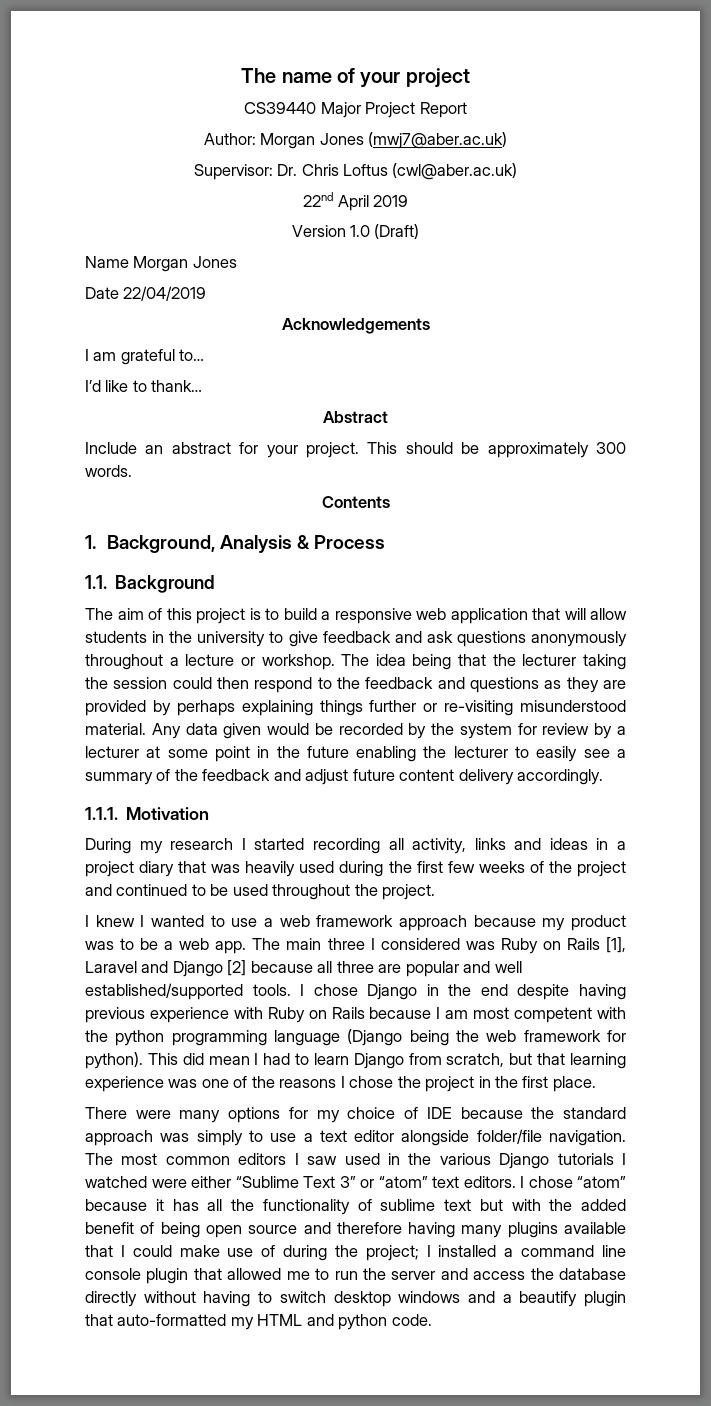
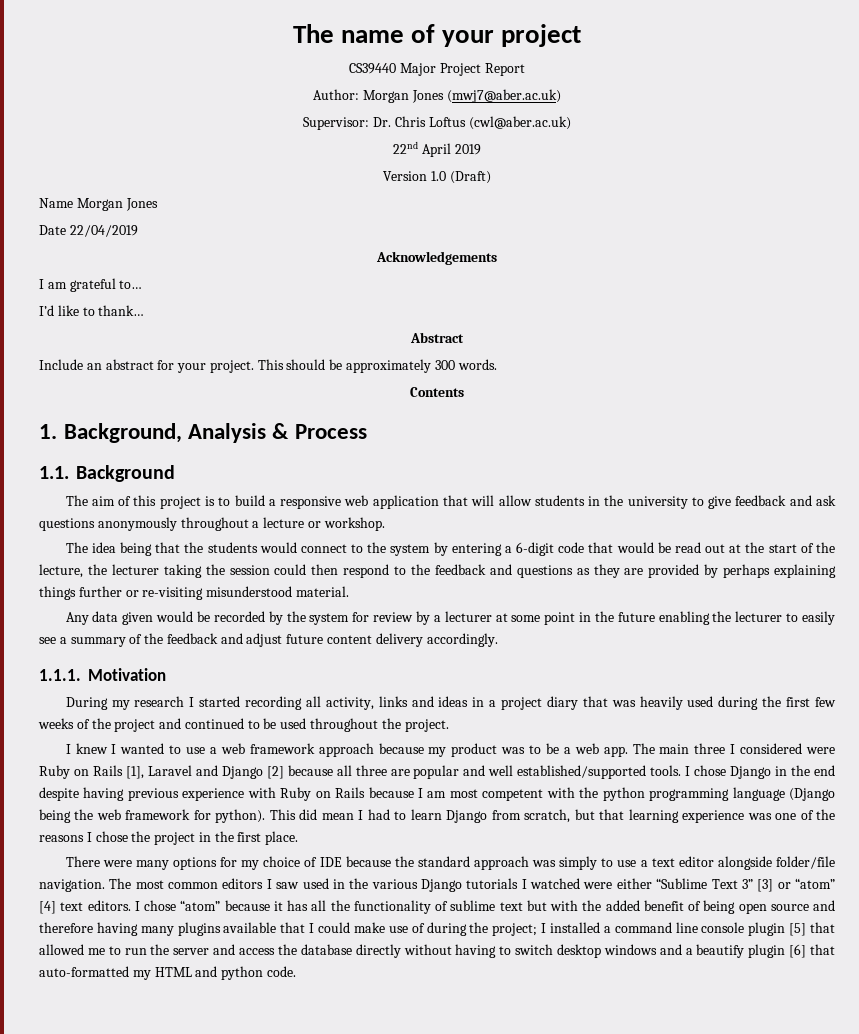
- The aim of this project is to build a responsive web application that will allow students in the university to give feedback and ask questions anonymously throughout a lecture or workshop. The idea being that the lecturer taking the session could then respond to the feedback and questions as they are provided by perhaps explaining things further or re-visiting misunderstood material. Any data given would be recorded by the system for review by a lecturer at some point in the future enabling the lecturer to easily see a summary of the feedback and adjust future content delivery accordingly.
+ The aim of this project is to build a responsive web application that will allow students in the university to give feedback and ask questions anonymously throughout a lecture or workshop.
+ The idea being that the students would connect to the system by entering a 6-digit code that would be read out at the start of the lecture, the lecturer taking the session could then respond to the feedback and questions as they are provided by perhaps explaining things further or re-visiting misunderstood material.
+ Any data given would be recorded by the system for review by a lecturer at some point in the future enabling the lecturer to easily see a summary of the feedback and adjust future content delivery accordingly.
- The main three I considered was Ruby on Rails [1], Laravel and Django [2] because all three are popular and well established/supported tools.
+ The main three I considered were Ruby on Rails [1], Laravel and Django [2] because all three are popular and well established/supported tools.
- The most common editors I saw used in the various Django tutorials I watched were either “Sublime Text 3” or “atom” text editors.
+ The most common editors I saw used in the various Django tutorials I watched were either “Sublime Text 3” [3] or “atom” [4] text editors.
- I installed a command line console plugin that allowed me to run the server and access the database directly without having to switch desktop windows and a beautify plugin that auto-formatted my HTML and python code.
+ I installed a command line console plugin [5] that allowed me to run the server and access the database directly without having to switch desktop windows and a beautify plugin [6] that auto-formatted my HTML and python code.

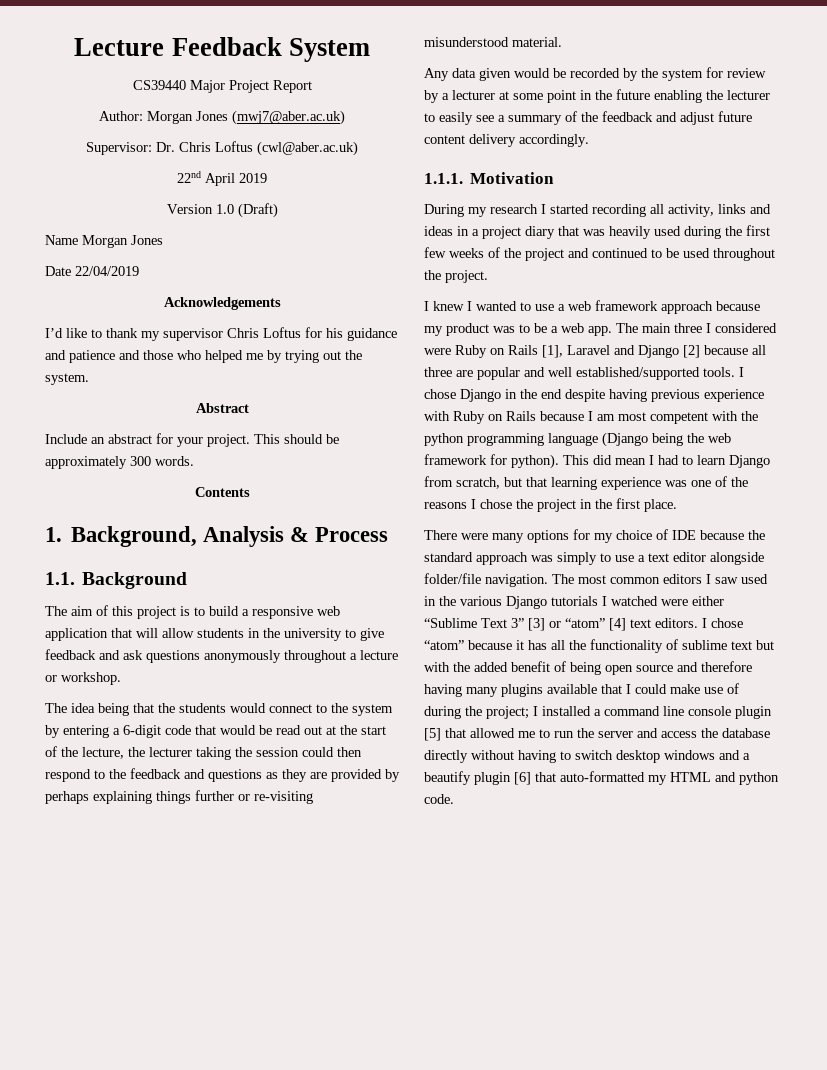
- The name of your project
+ Lecture Feedback System
- I am grateful to…
- I’d like to thank…
+ I’d like to thank my supervisor Chris Loftus for his guidance and patience and those who helped me by trying out the system.

